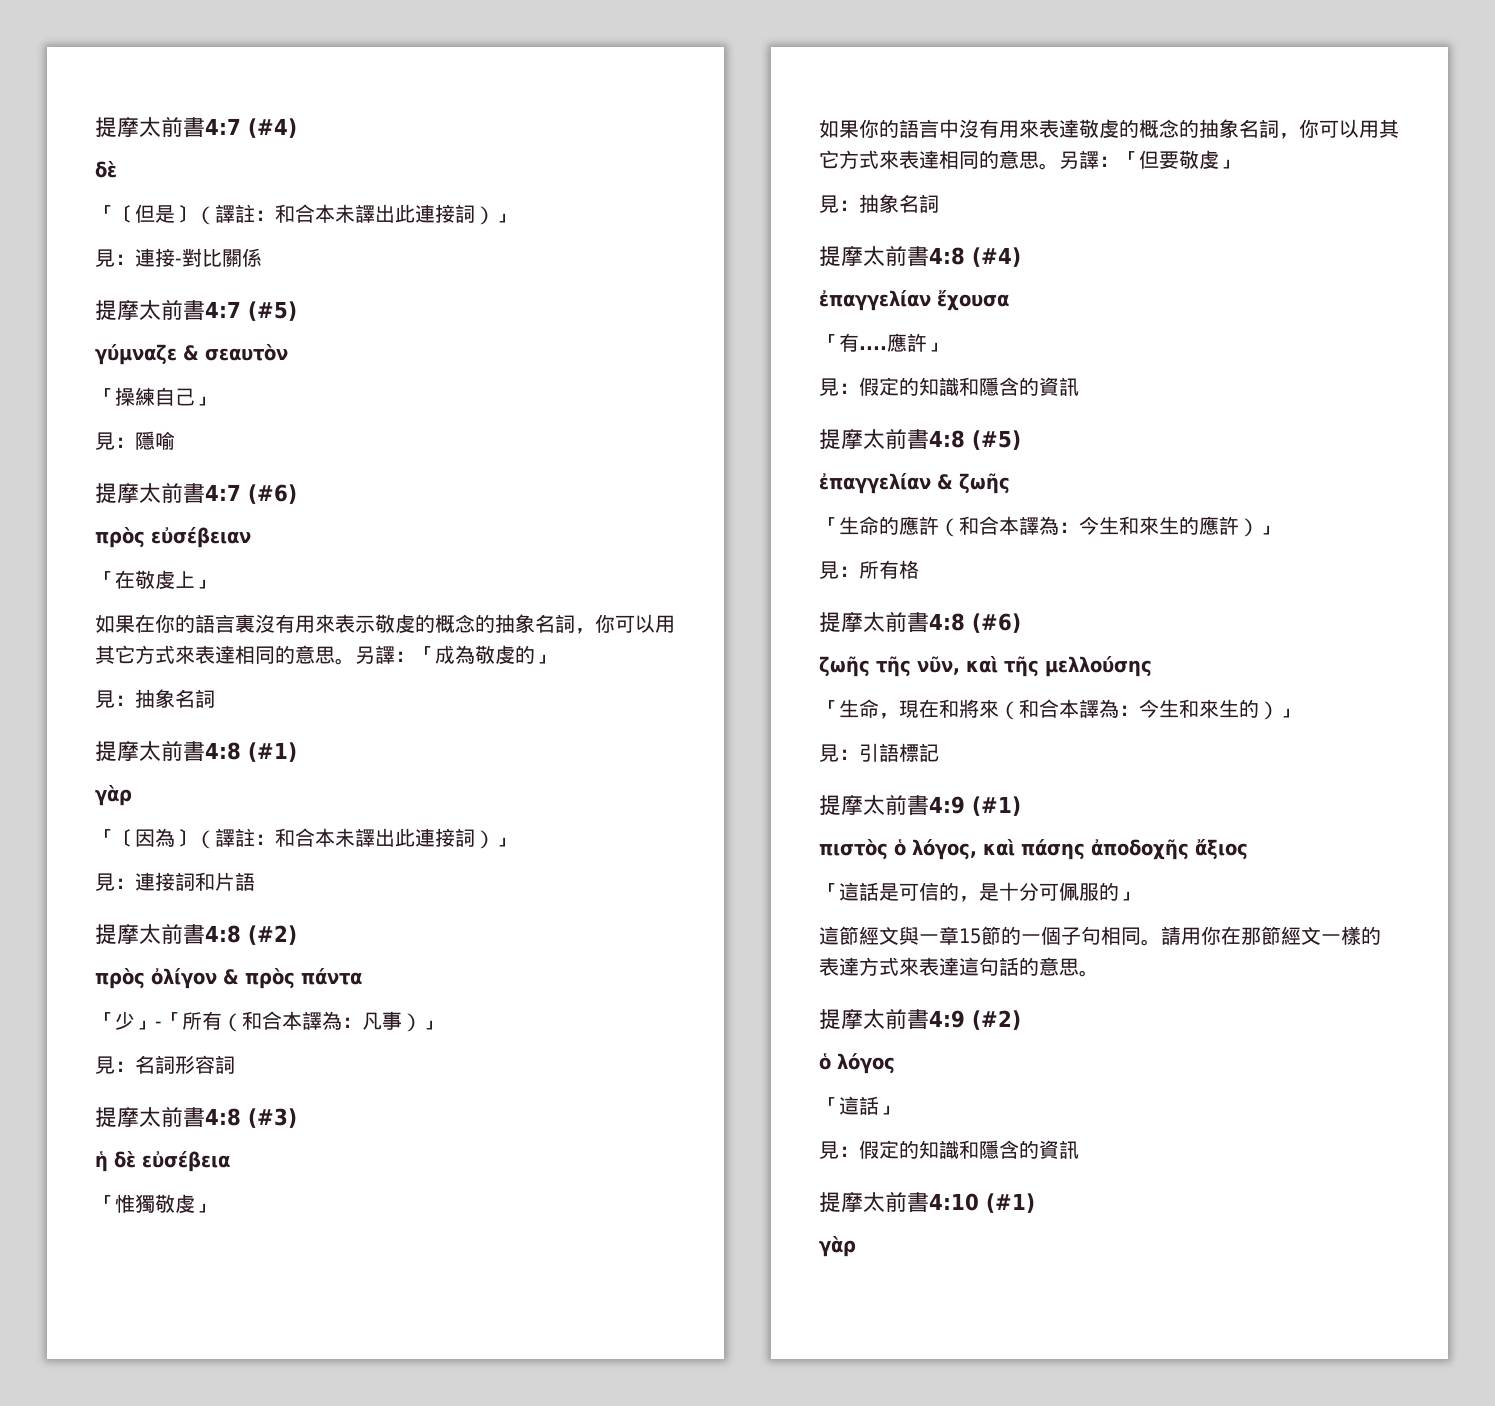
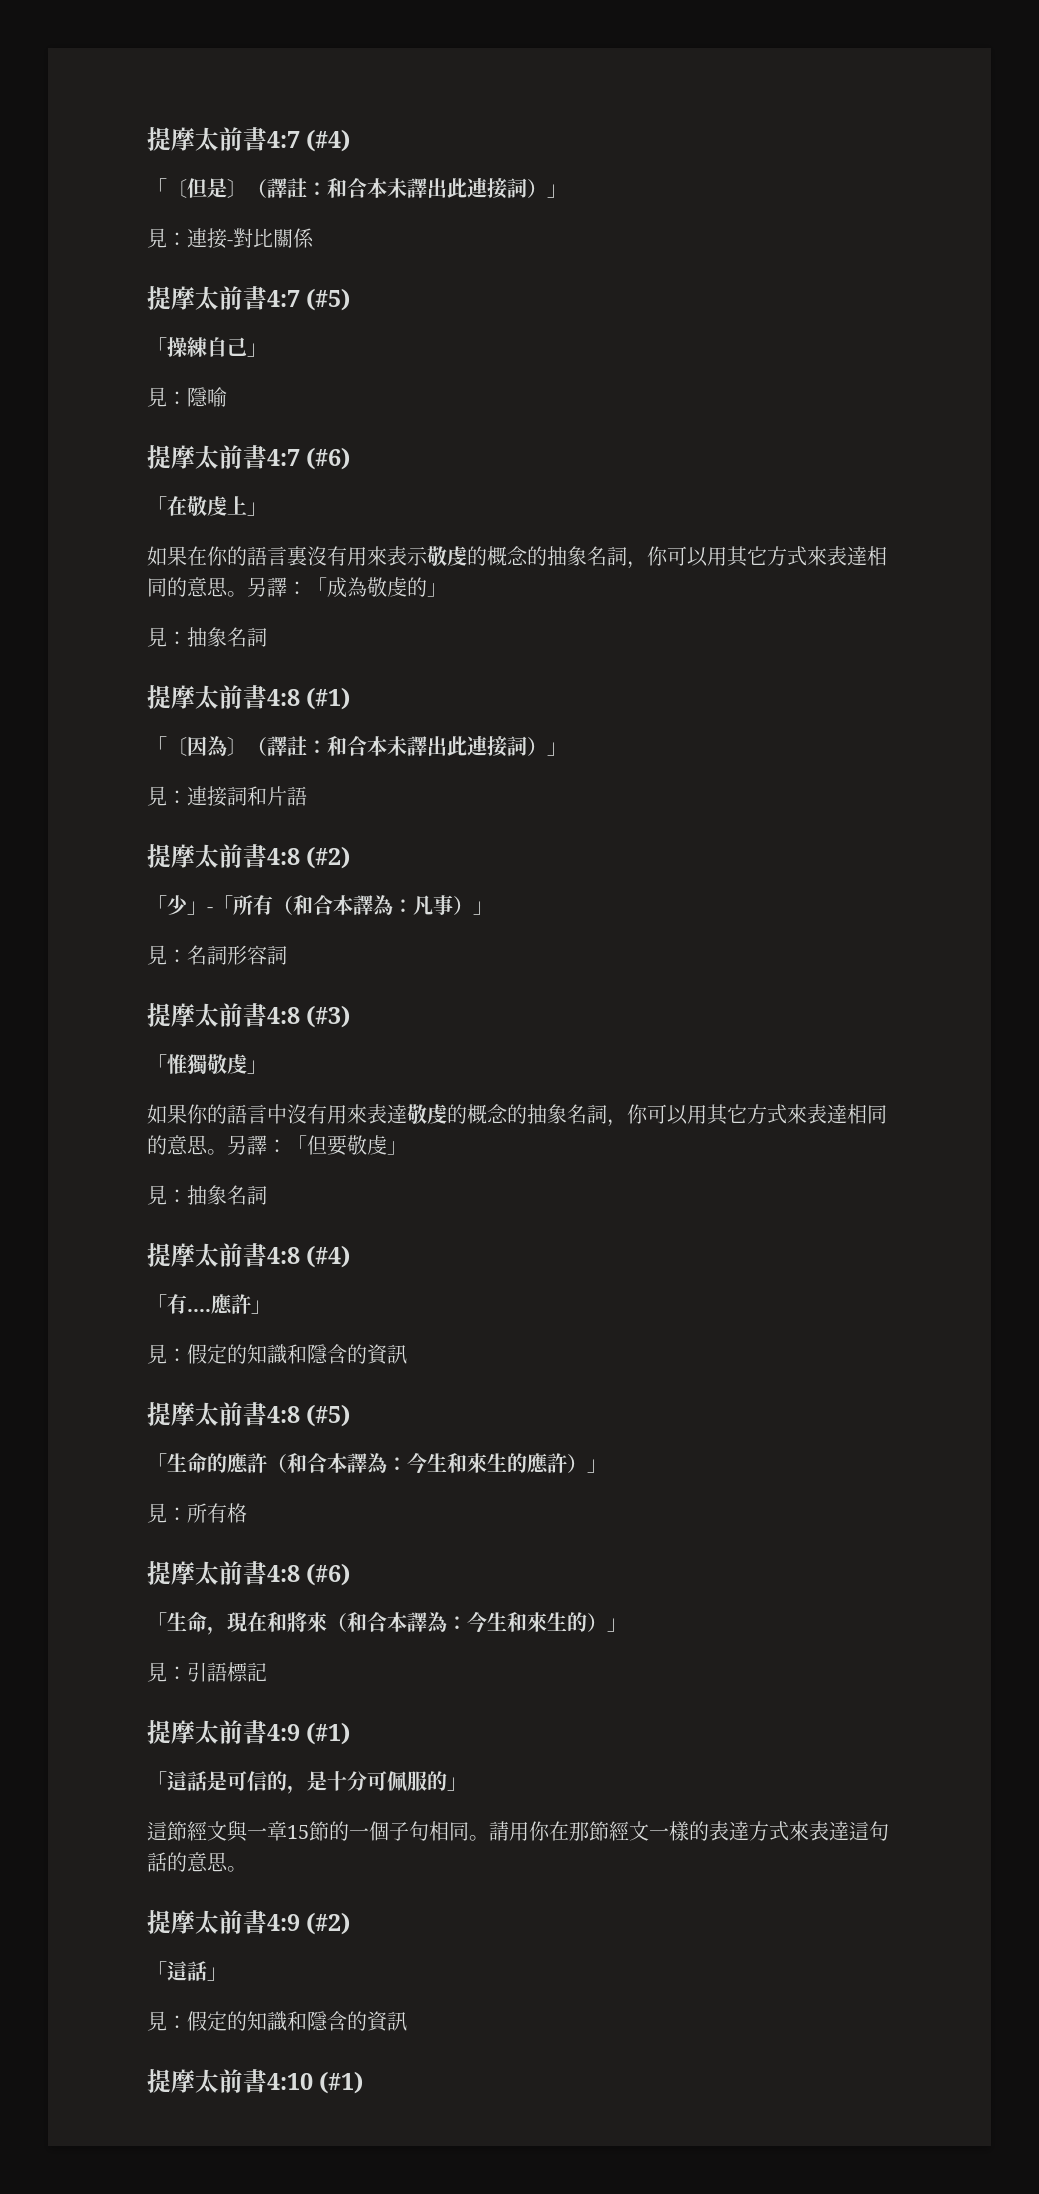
  提摩太前書4:7 (#4)
- δὲ
- γύμναζε & σεαυτὸν
- πρὸς εὐσέβειαν
  提摩太前書4:8 (#1)
- γὰρ
- πρὸς ὀλίγον & πρὸς πάντα
- ἡ δὲ εὐσέβεια
- ἐπαγγελίαν ἔχουσα
- ἐπαγγελίαν & ζωῆς
- ζωῆς τῆς νῦν, καὶ τῆς μελλούσης
- πιστὸς ὁ λόγος, καὶ πάσης ἀποδοχῆς ἄξιος
- ὁ λόγος
  提摩太前書4:10 (#1)
- γὰρ

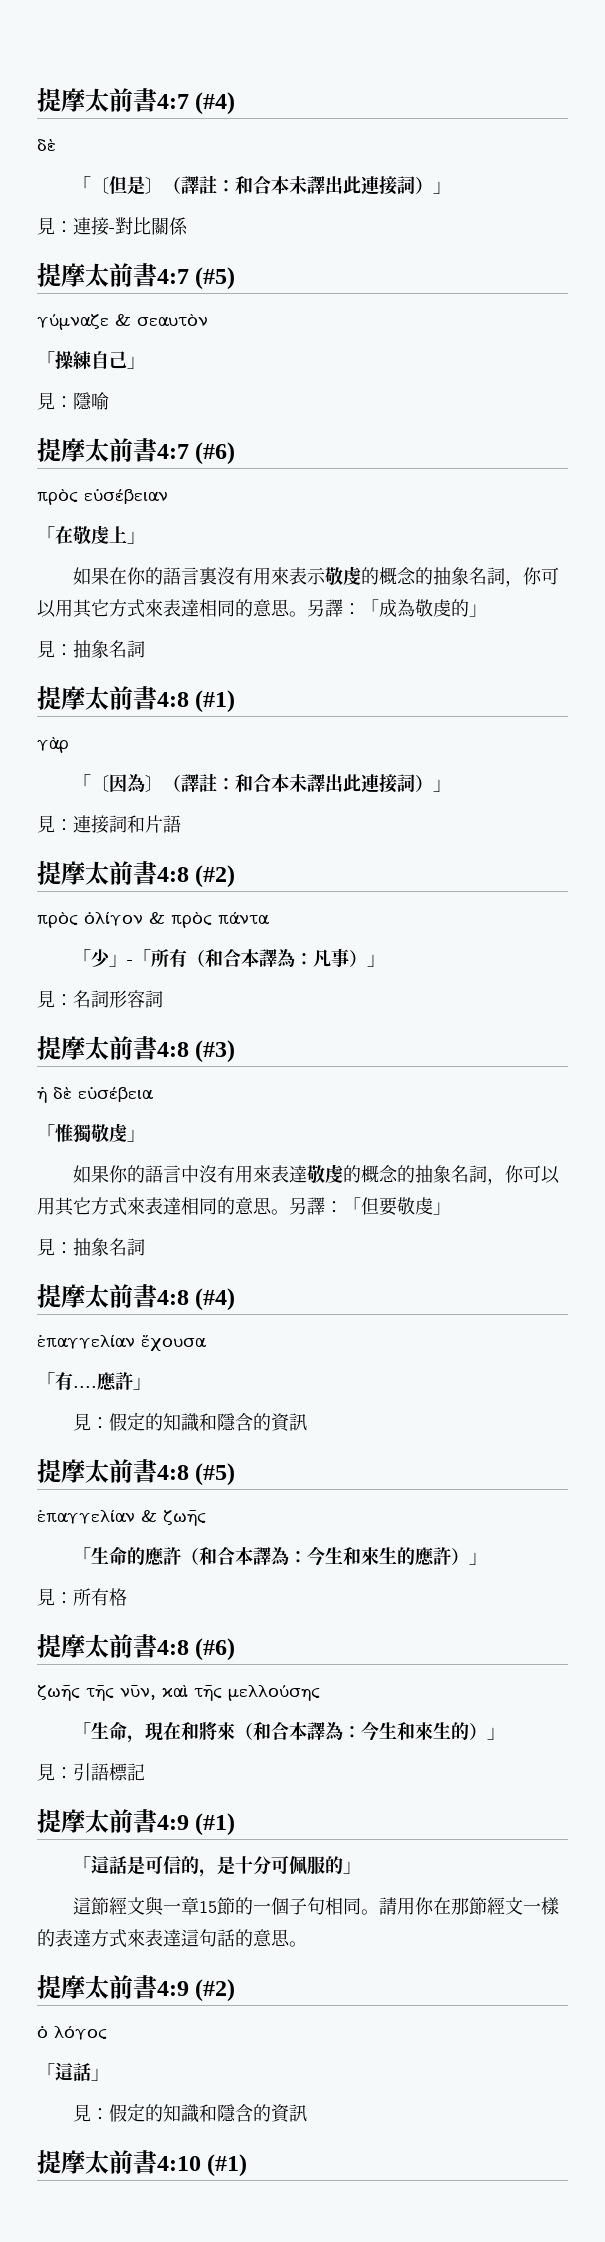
  提摩太前書4:7 (#4)
+ δὲ
+ γύμναζε & σεαυτὸν
+ πρὸς εὐσέβειαν
+ γὰρ
+ πρὸς ὀλίγον & πρὸς πάντα
+ ἡ δὲ εὐσέβεια
+ ἐπαγγελίαν ἔχουσα
+ ἐπαγγελίαν & ζωῆς
+ ζωῆς τῆς νῦν, καὶ τῆς μελλούσης
+ ὁ λόγος

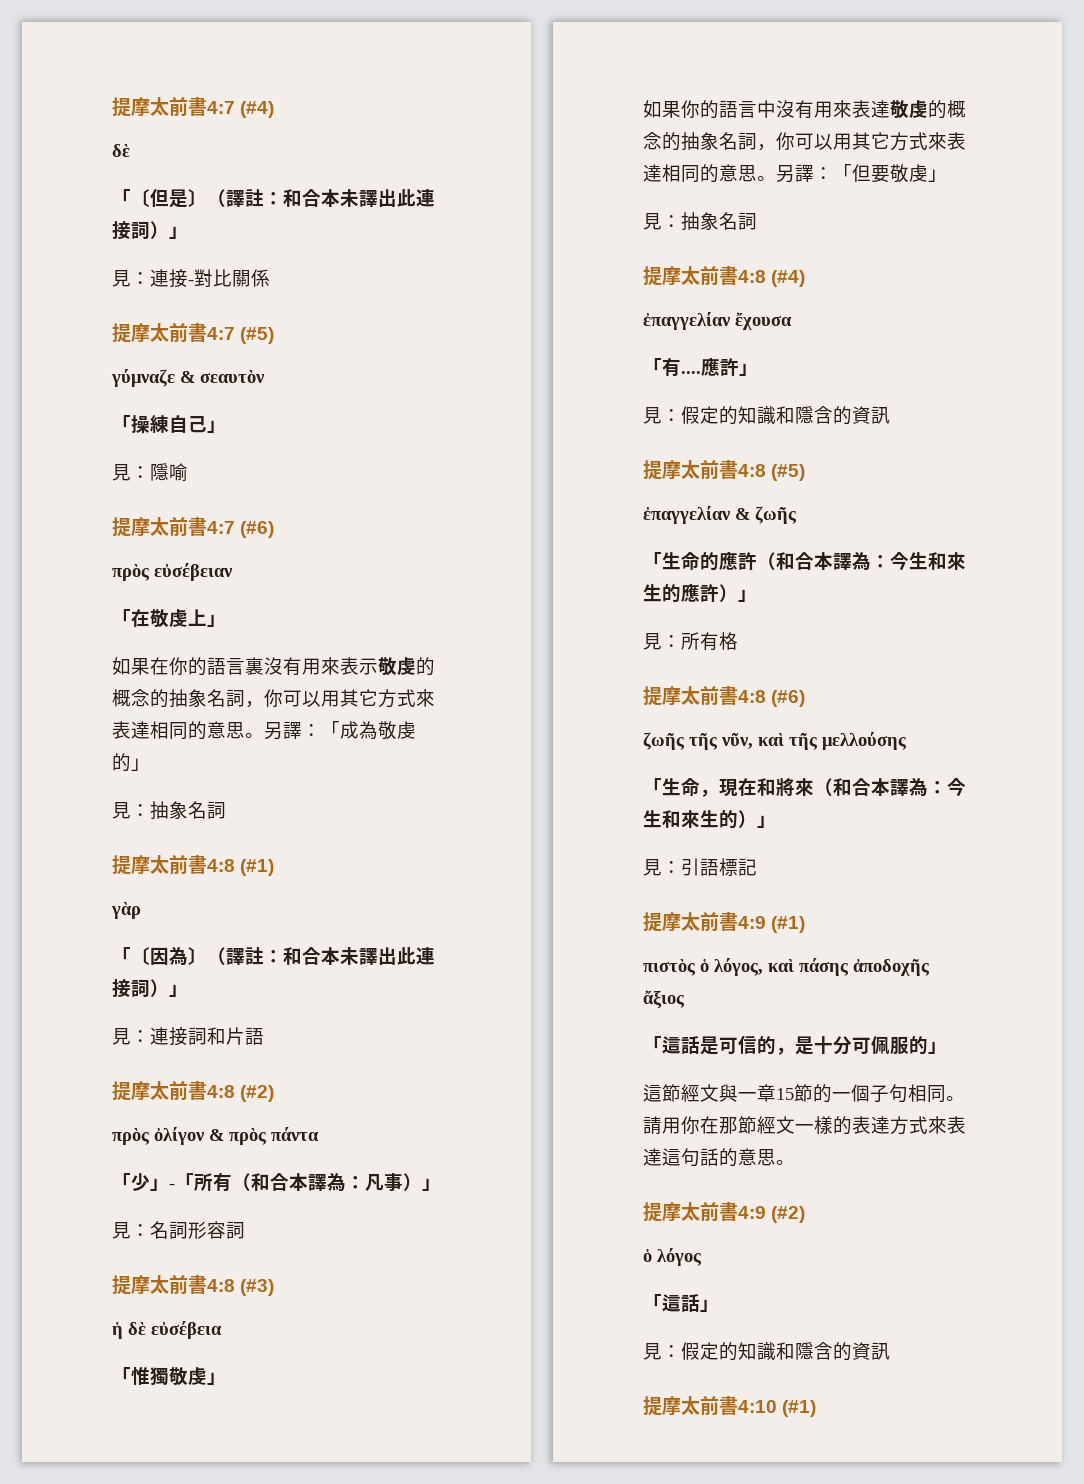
+ πιστὸς ὁ λόγος, καὶ πάσης ἀποδοχῆς ἄξιος

